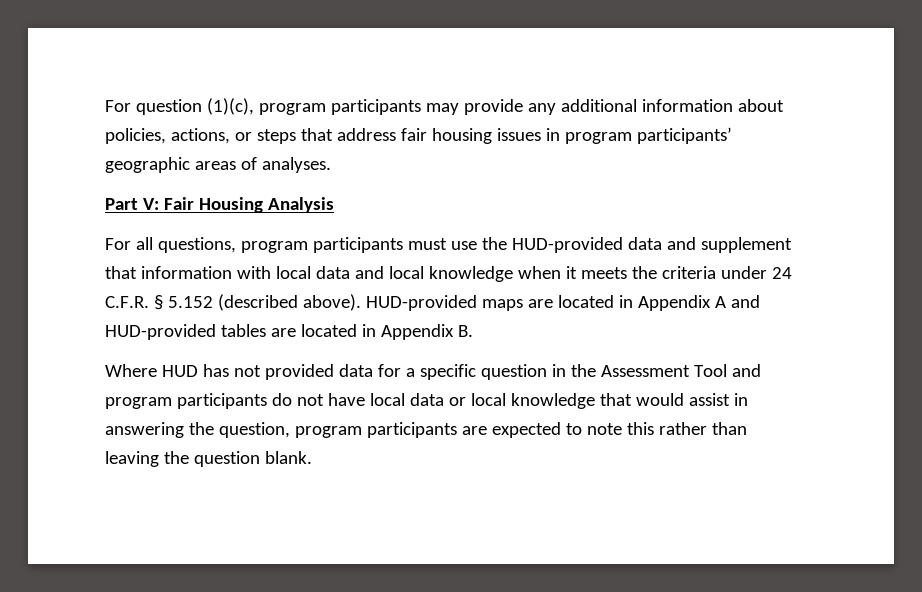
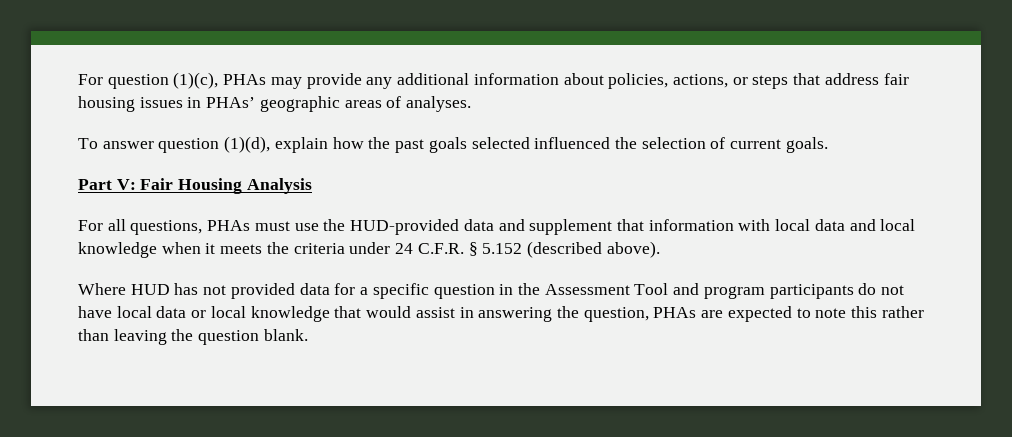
- For question (1)(c), program participants may provide any additional information about policies, actions, or steps that address fair housing issues in program participants’ geographic areas of analyses.
+ For question (1)(c), PHAs may provide any additional information about policies, actions, or steps that address fair housing issues in PHAs’ geographic areas of analyses.
+ To answer question (1)(d), explain how the past goals selected influenced the selection of current goals.
- For all questions, program participants must use the HUD-provided data and supplement that information with local data and local knowledge when it meets the criteria under 24 C.F.R. § 5.152 (described above). HUD-provided maps are located in Appendix A and HUD-provided tables are located in Appendix B.
+ For all questions, PHAs must use the HUD-provided data and supplement that information with local data and local knowledge when it meets the criteria under 24 C.F.R. § 5.152 (described above).
- Where HUD has not provided data for a specific question in the Assessment Tool and program participants do not have local data or local knowledge that would assist in answering the question, program participants are expected to note this rather than leaving the question blank.
+ Where HUD has not provided data for a specific question in the Assessment Tool and program participants do not have local data or local knowledge that would assist in answering the question, PHAs are expected to note this rather than leaving the question blank.

